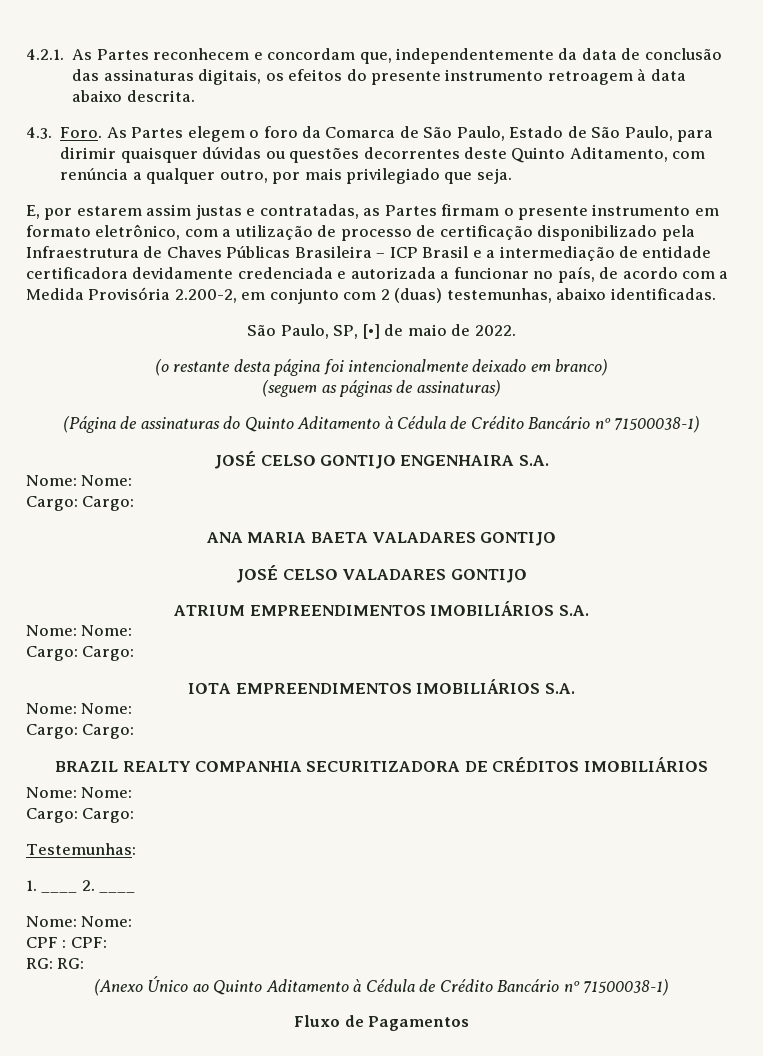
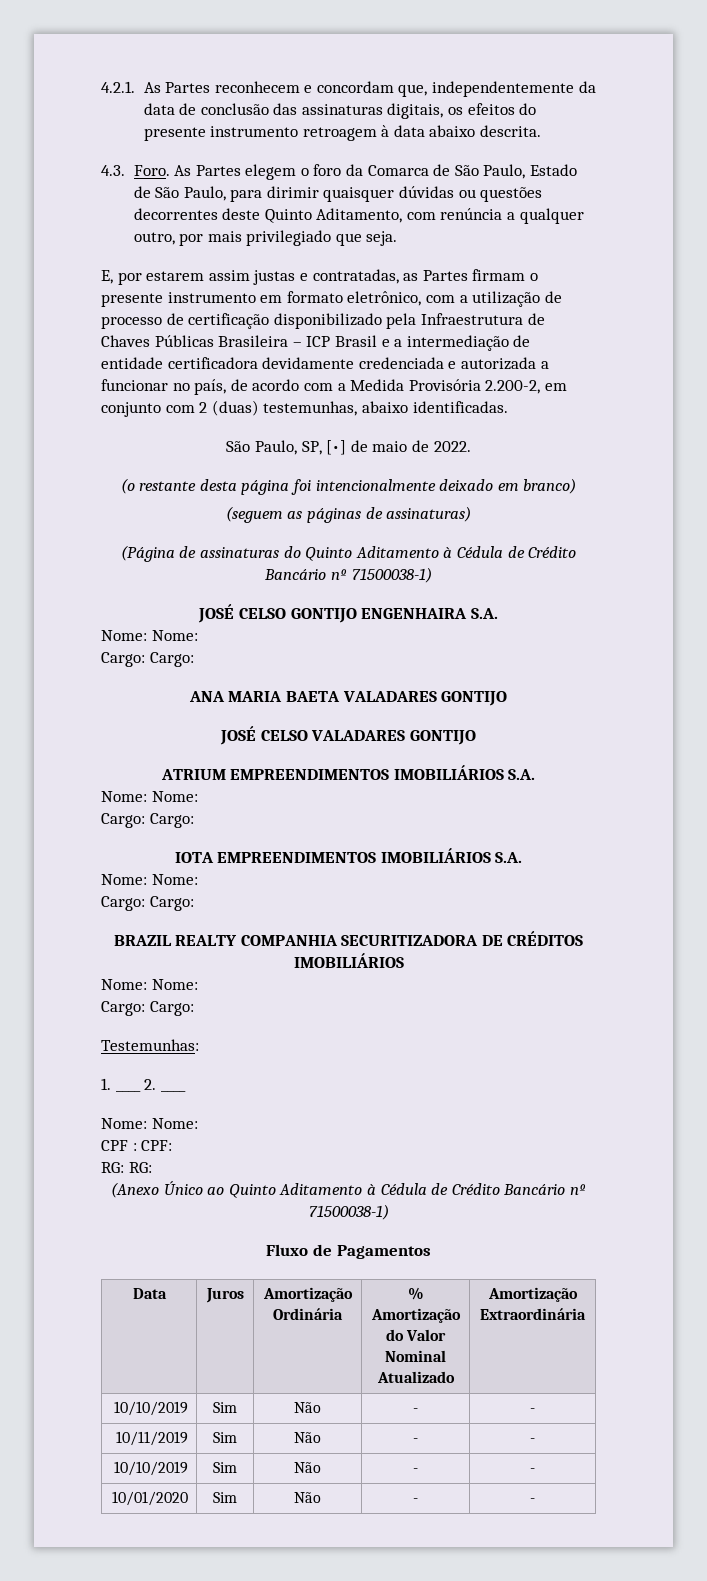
+ Data | Juros | Amortização Ordinária | % Amortização do Valor Nominal Atualizado | Amortização Extraordinária
+ 10/10/2019 | Sim | Não | - | -
+ 10/11/2019 | Sim | Não | - | -
+ 10/10/2019 | Sim | Não | - | -
+ 10/01/2020 | Sim | Não | - | -

